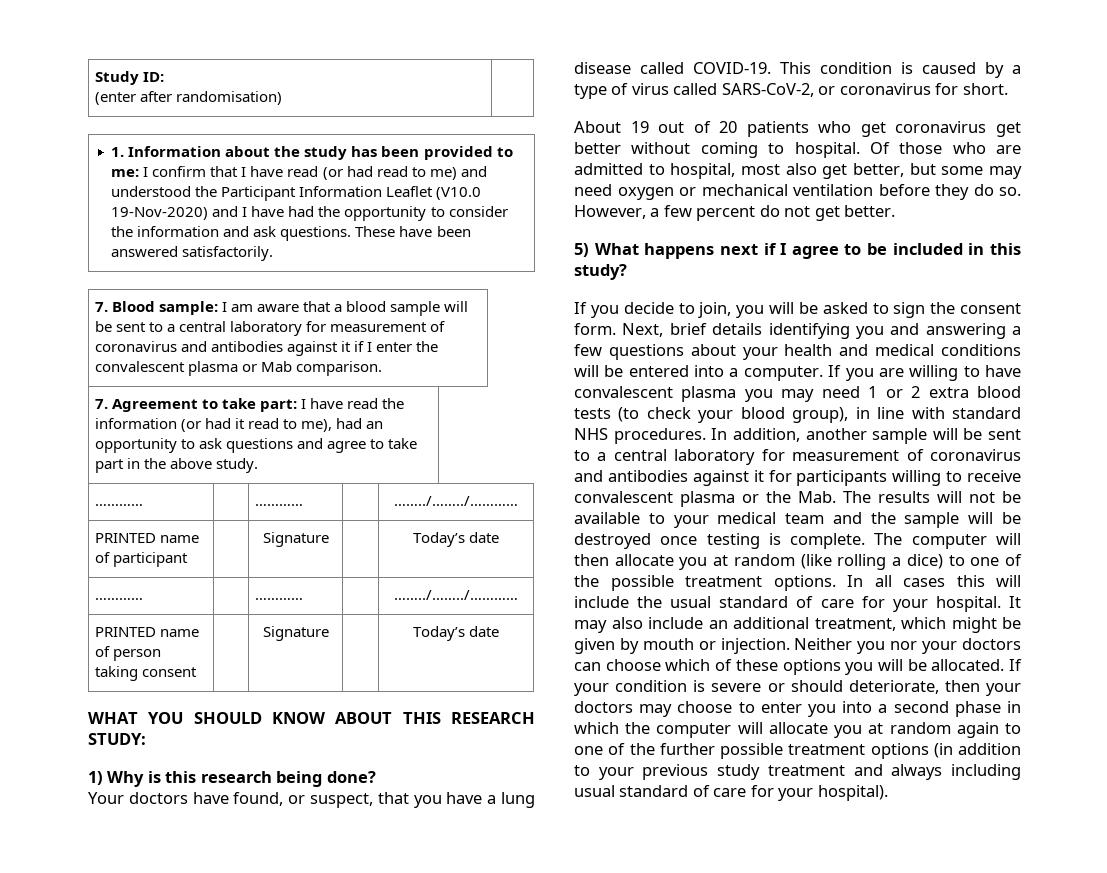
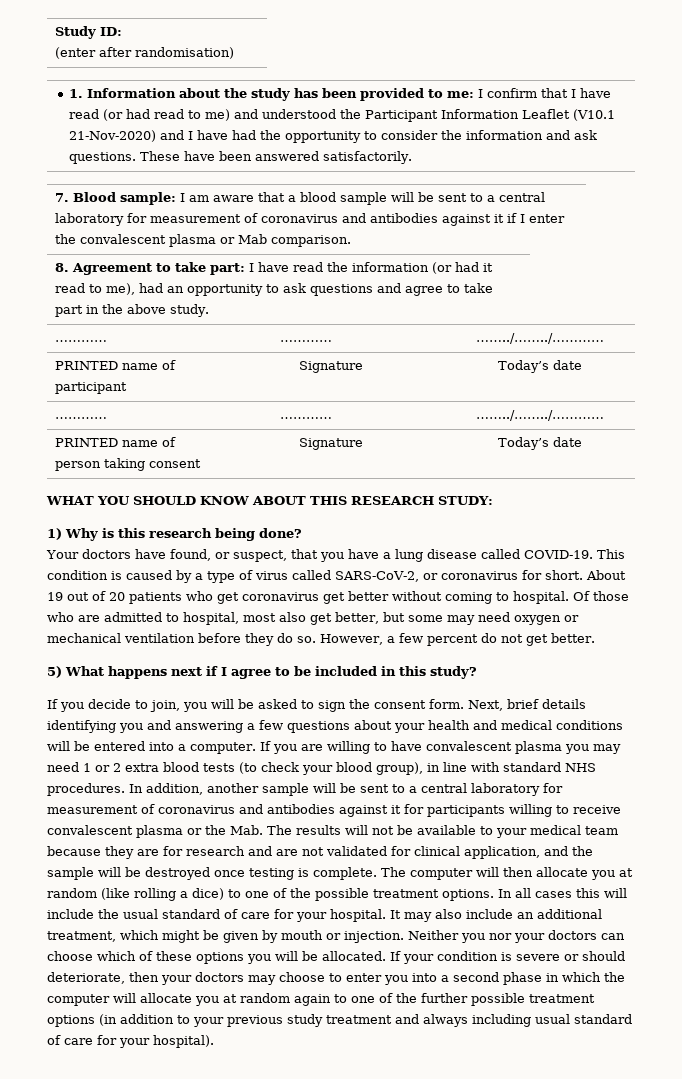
- 1. Information about the study has been provided to me: I confirm that I have read (or had read to me) and understood the Participant Information Leaflet (V10.0 19-Nov-2020) and I have had the opportunity to consider the information and ask questions.
+ 1. Information about the study has been provided to me: I confirm that I have read (or had read to me) and understood the Participant Information Leaflet (V10.1 21-Nov-2020) and I have had the opportunity to consider the information and ask questions.
- 7. Agreement to take part: I have read the information (or had it read to me), had an opportunity to ask questions and agree to take part in the above study.
+ 8. Agreement to take part: I have read the information (or had it read to me), had an opportunity to ask questions and agree to take part in the above study.
- This condition is caused by a type of virus called SARS-CoV-2, or coronavirus for short.
- About 19 out of 20 patients who get coronavirus get better without coming to hospital.
+ This condition is caused by a type of virus called SARS-CoV-2, or coronavirus for short. About 19 out of 20 patients who get coronavirus get better without coming to hospital.
- In addition, another sample will be sent to a central laboratory for measurement of coronavirus and antibodies against it for participants willing to receive convalescent plasma or the Mab. The results will not be available to your medical team and the sample will be destroyed once testing is complete.
+ In addition, another sample will be sent to a central laboratory for measurement of coronavirus and antibodies against it for participants willing to receive convalescent plasma or the Mab. The results will not be available to your medical team because they are for research and are not validated for clinical application, and the sample will be destroyed once testing is complete.

